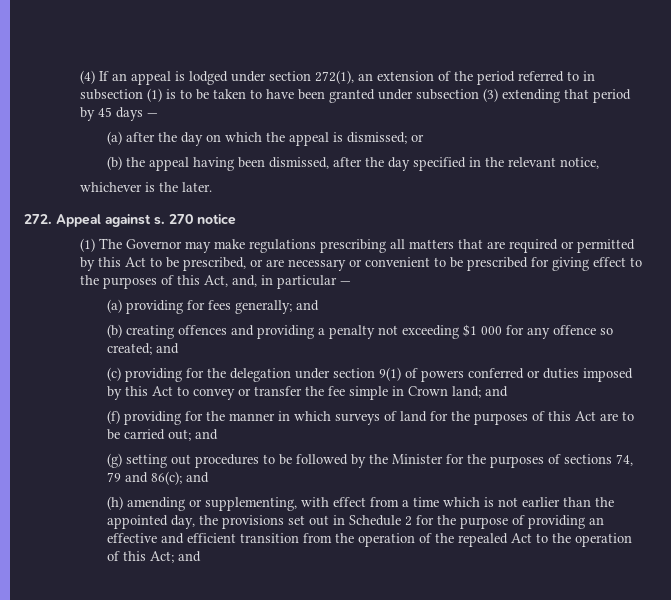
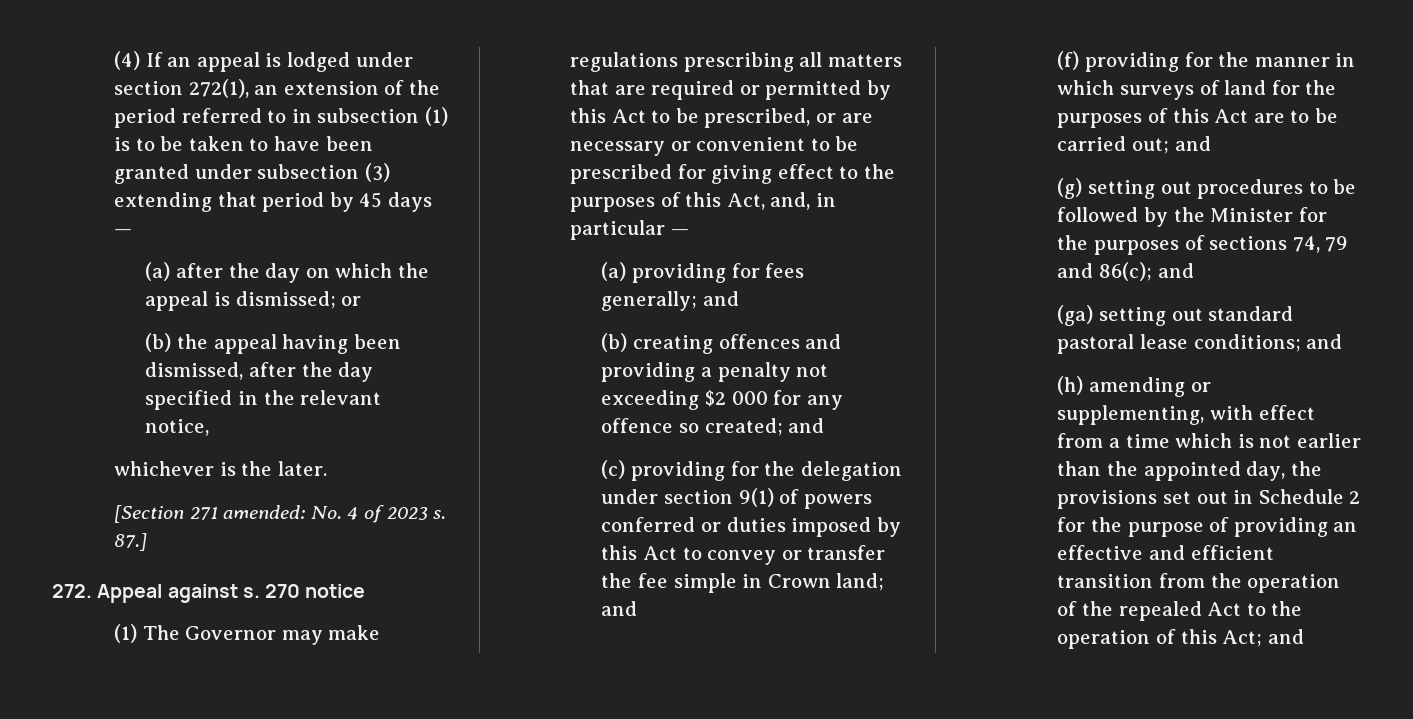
+ [Section 271 amended: No. 4 of 2023 s. 87.]
- (b) creating offences and providing a penalty not exceeding $1 000 for any offence so created; and
+ (b) creating offences and providing a penalty not exceeding $2 000 for any offence so created; and
+ (ga) setting out standard pastoral lease conditions; and

